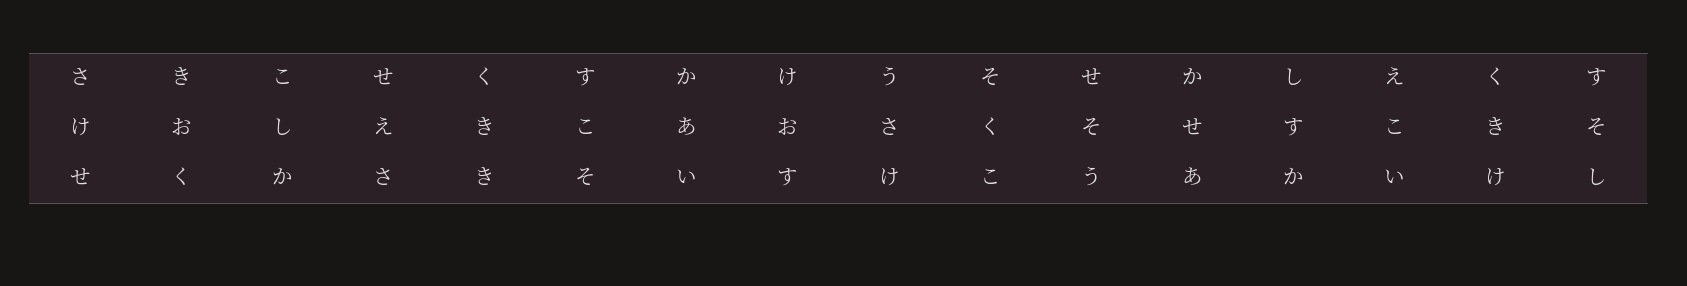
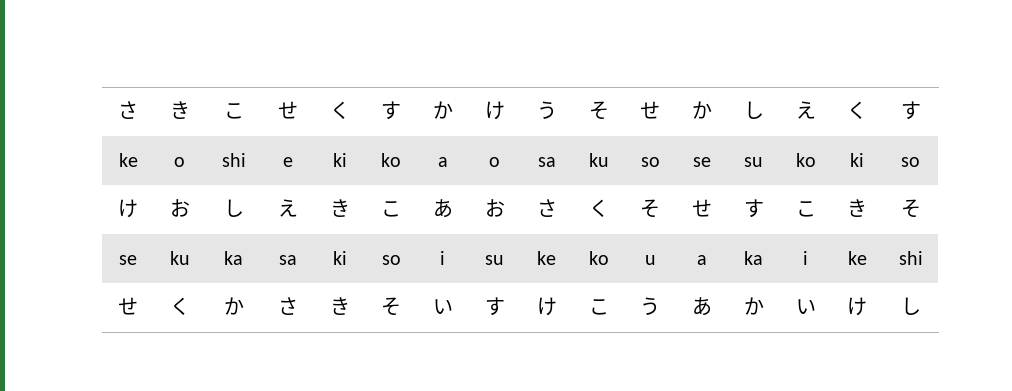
+ ke | o | shi | e | ki | ko | a | o | sa | ku | so | se | su | ko | ki | so
+ se | ku | ka | sa | ki | so | i | su | ke | ko | u | a | ka | i | ke | shi

